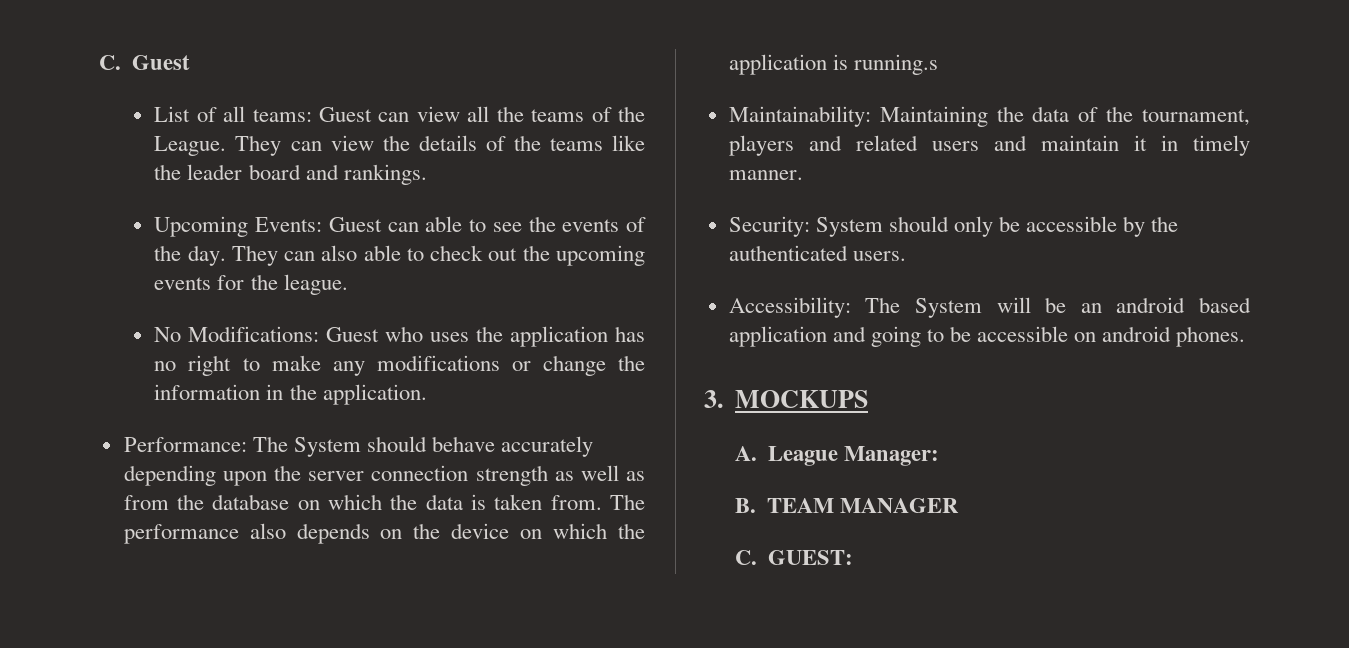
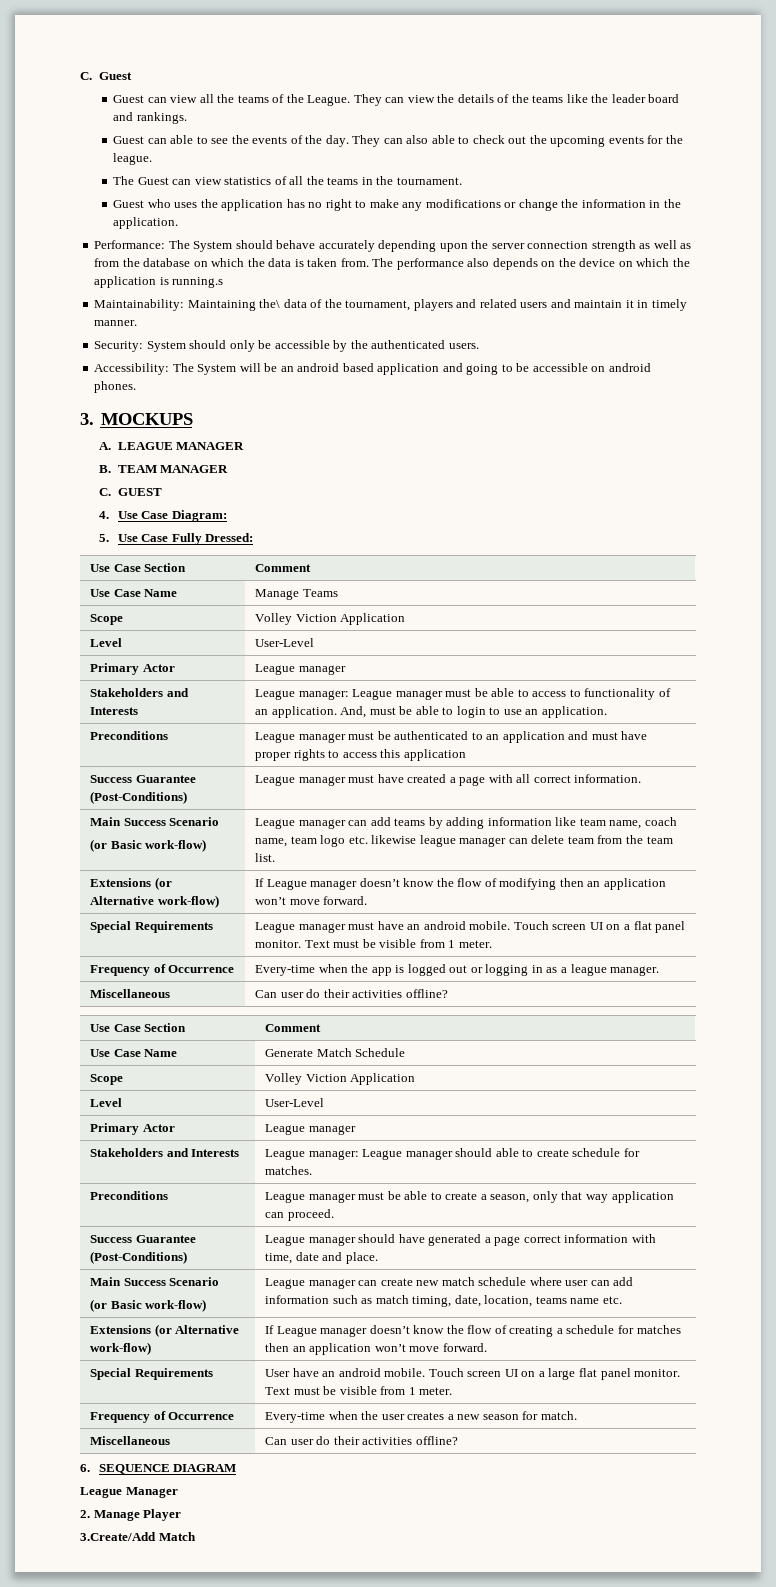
- List of all teams: Guest can view all the teams of the League.
+ Guest can view all the teams of the League.
- Upcoming Events: Guest can able to see the events of the day.
+ Guest can able to see the events of the day.
- No Modifications: Guest who uses the application has no right to make any modifications or change the information in the application.
+ The Guest can view statistics of all the teams in the tournament.
+ Guest who uses the application has no right to make any modifications or change the information in the application.
- Maintainability: Maintaining the data of the tournament, players and related users and maintain it in timely manner.
+ Maintainability: Maintaining the\ data of the tournament, players and related users and maintain it in timely manner.
- A. League Manager:
+ A. LEAGUE MANAGER
- C. GUEST:
+ C. GUEST
+ 4. Use Case Diagram:
+ 5. Use Case Fully Dressed:
+ Use Case Section | Comment
+ Use Case Name | Manage Teams
+ Scope | Volley Viction Application
+ Level | User-Level
+ Primary Actor | League manager
+ Stakeholders and Interests | League manager: League manager must be able to access to functionality of an application. And, must be able to login to use an application.
+ Preconditions | League manager must be authenticated to an application and must have proper rights to access this application
+ Success Guarantee (Post-Conditions) | League manager must have created a page with all correct information.
+ Main Success Scenario
+ (or Basic work-flow) | League manager can add teams by adding information like team name, coach name, team logo etc. likewise league manager can delete team from the team list.
+ Extensions (or Alternative work-flow) | If League manager doesn’t know the flow of modifying then an application won’t move forward.
+ Special Requirements | League manager must have an android mobile. Touch screen UI on a flat panel monitor. Text must be visible from 1 meter.
+ Frequency of Occurrence | Every-time when the app is logged out or logging in as a league manager.
+ Miscellaneous | Can user do their activities offline?
+ Use Case Section | Comment
+ Use Case Name | Generate Match Schedule
+ Scope | Volley Viction Application
+ Level | User-Level
+ Primary Actor | League manager
+ Stakeholders and Interests | League manager: League manager should able to create schedule for matches.
+ Preconditions | League manager must be able to create a season, only that way application can proceed.
+ Success Guarantee (Post-Conditions) | League manager should have generated a page correct information with time, date and place.
+ Main Success Scenario
+ (or Basic work-flow) | League manager can create new match schedule where user can add information such as match timing, date, location, teams name etc.
+ Extensions (or Alternative work-flow) | If League manager doesn’t know the flow of creating a schedule for matches then an application won’t move forward.
+ Special Requirements | User have an android mobile. Touch screen UI on a large flat panel monitor. Text must be visible from 1 meter.
+ Frequency of Occurrence | Every-time when the user creates a new season for match.
+ Miscellaneous | Can user do their activities offline?
+ 6. SEQUENCE DIAGRAM
+ League Manager
+ 2. Manage Player
+ 3.Create/Add Match

